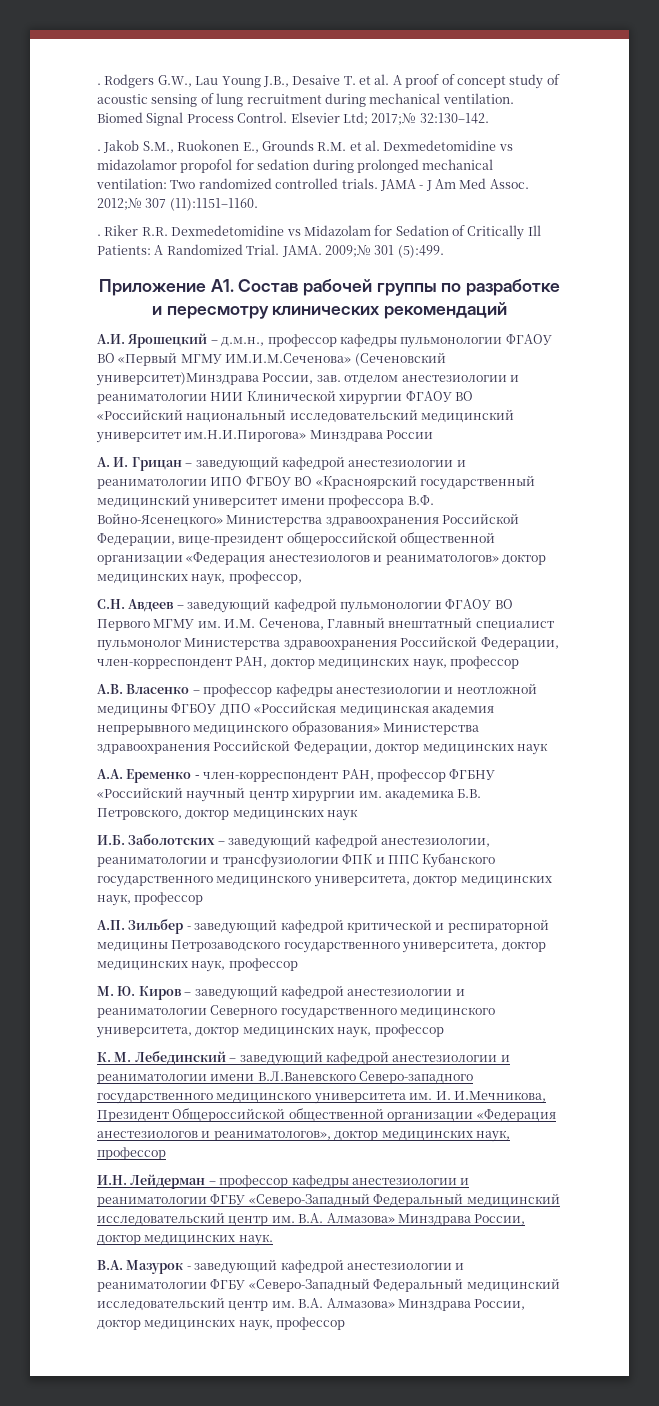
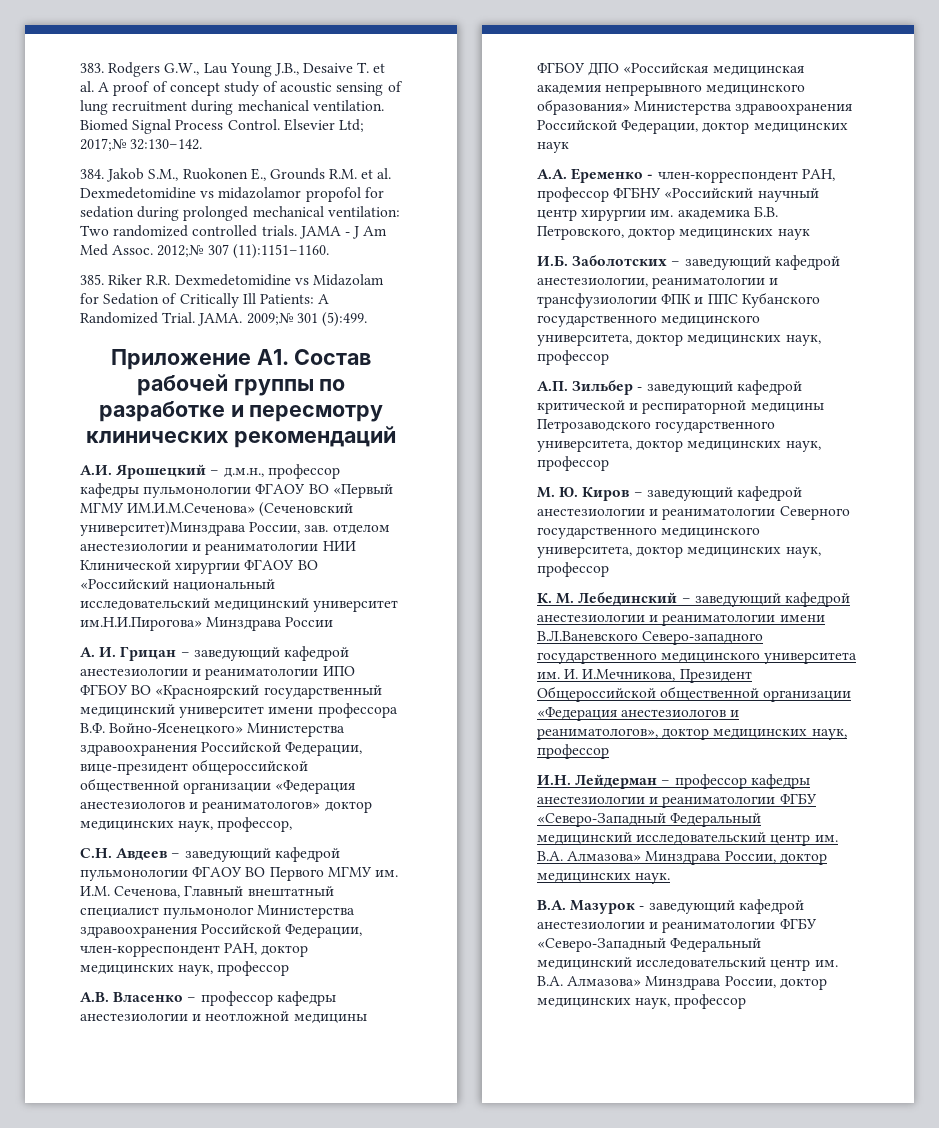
- . Rodgers G.W., Lau Young J.B., Desaive T. et al. A proof of concept study of acoustic sensing of lung recruitment during mechanical ventilation.
+ 383. Rodgers G.W., Lau Young J.B., Desaive T. et al. A proof of concept study of acoustic sensing of lung recruitment during mechanical ventilation.
- . Jakob S.M., Ruokonen E., Grounds R.M. et al. Dexmedetomidine vs midazolamor propofol for sedation during prolonged mechanical ventilation: Two randomized controlled trials.
+ 384. Jakob S.M., Ruokonen E., Grounds R.M. et al. Dexmedetomidine vs midazolamor propofol for sedation during prolonged mechanical ventilation: Two randomized controlled trials.
- . Riker R.R. Dexmedetomidine vs Midazolam for Sedation of Critically Ill Patients: A Randomized Trial.
+ 385. Riker R.R. Dexmedetomidine vs Midazolam for Sedation of Critically Ill Patients: A Randomized Trial.

